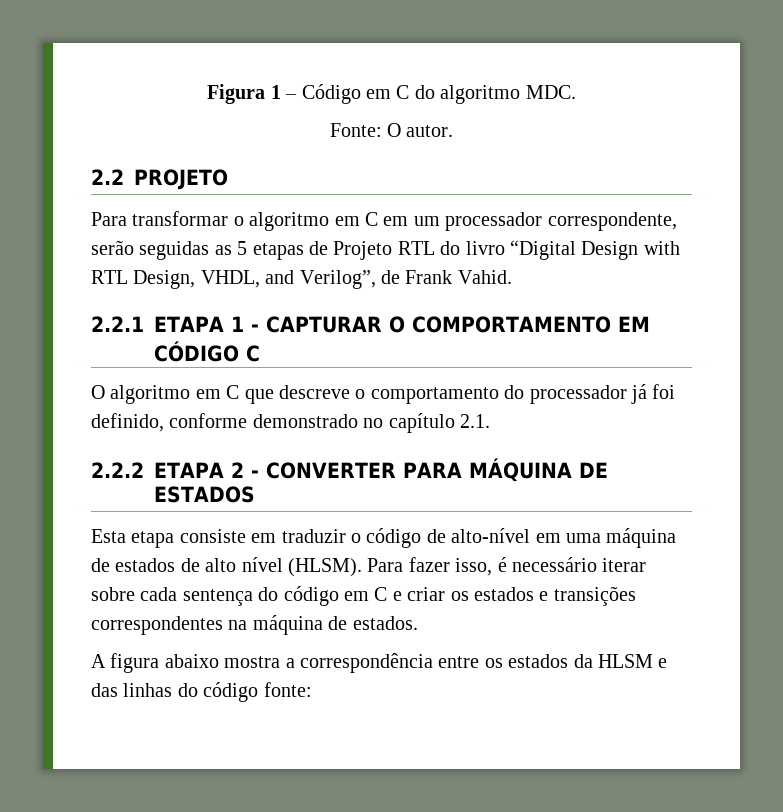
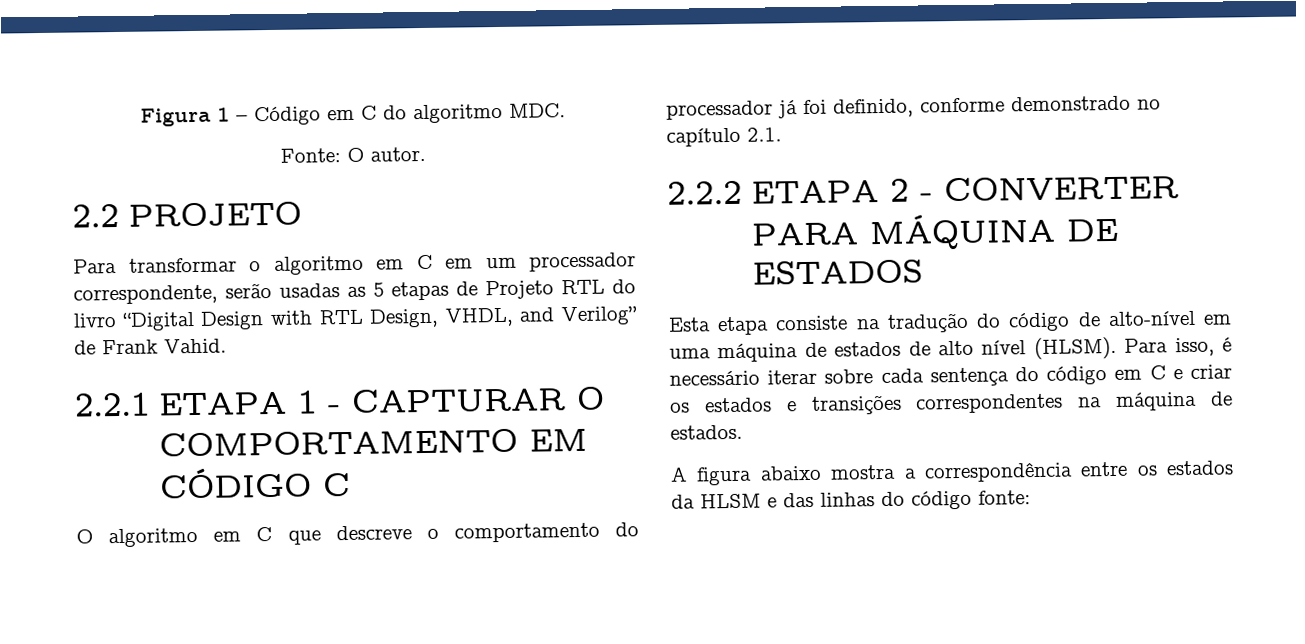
- Para transformar o algoritmo em C em um processador correspondente, serão seguidas as 5 etapas de Projeto RTL do livro “Digital Design with RTL Design, VHDL, and Verilog”, de Frank Vahid.
+ Para transformar o algoritmo em C em um processador correspondente, serão usadas as 5 etapas de Projeto RTL do livro “Digital Design with RTL Design, VHDL, and Verilog” de Frank Vahid.
- Esta etapa consiste em traduzir o código de alto-nível em uma máquina de estados de alto nível (HLSM).
+ Esta etapa consiste na tradução do código de alto-nível em uma máquina de estados de alto nível (HLSM).
- Para fazer isso, é necessário iterar sobre cada sentença do código em C e criar os estados e transições correspondentes na máquina de estados.
+ Para isso, é necessário iterar sobre cada sentença do código em C e criar os estados e transições correspondentes na máquina de estados.

